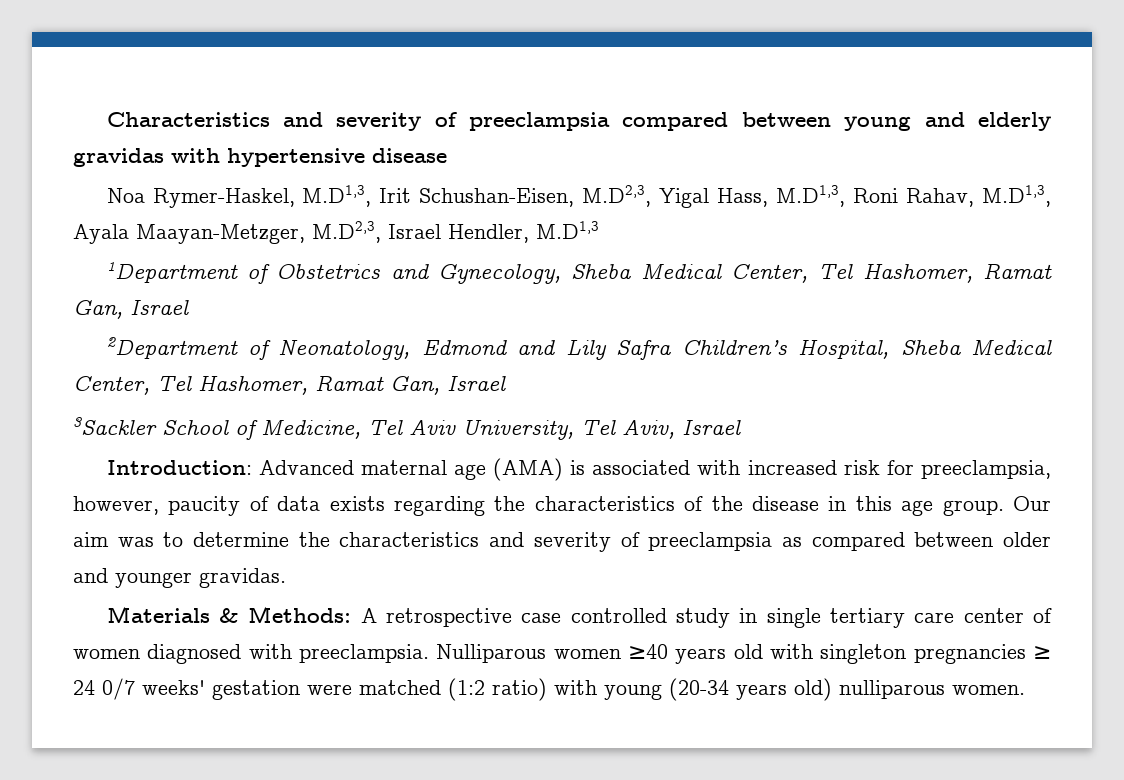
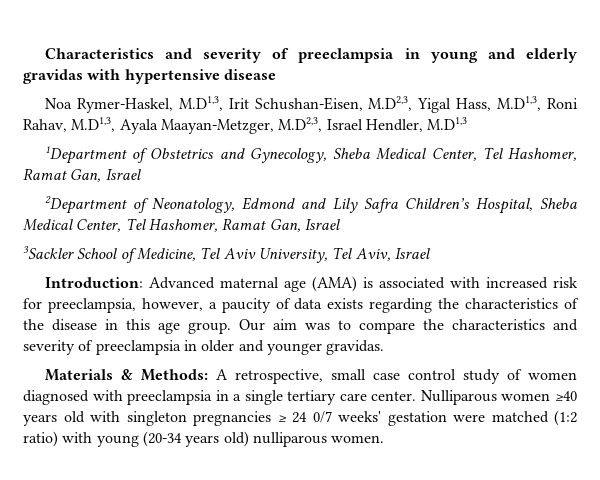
- Characteristics and severity of preeclampsia compared between young and elderly gravidas with hypertensive disease
+ Characteristics and severity of preeclampsia in young and elderly gravidas with hypertensive disease
- Introduction: Advanced maternal age (AMA) is associated with increased risk for preeclampsia, however, paucity of data exists regarding the characteristics of the disease in this age group.
+ Introduction: Advanced maternal age (AMA) is associated with increased risk for preeclampsia, however, a paucity of data exists regarding the characteristics of the disease in this age group.
- Our aim was to determine the characteristics and severity of preeclampsia as compared between older and younger gravidas.
+ Our aim was to compare the characteristics and severity of preeclampsia in older and younger gravidas.
- Materials & Methods: A retrospective case controlled study in single tertiary care center of women diagnosed with preeclampsia.
+ Materials & Methods: A retrospective, small case control study of women diagnosed with preeclampsia in a single tertiary care center.

